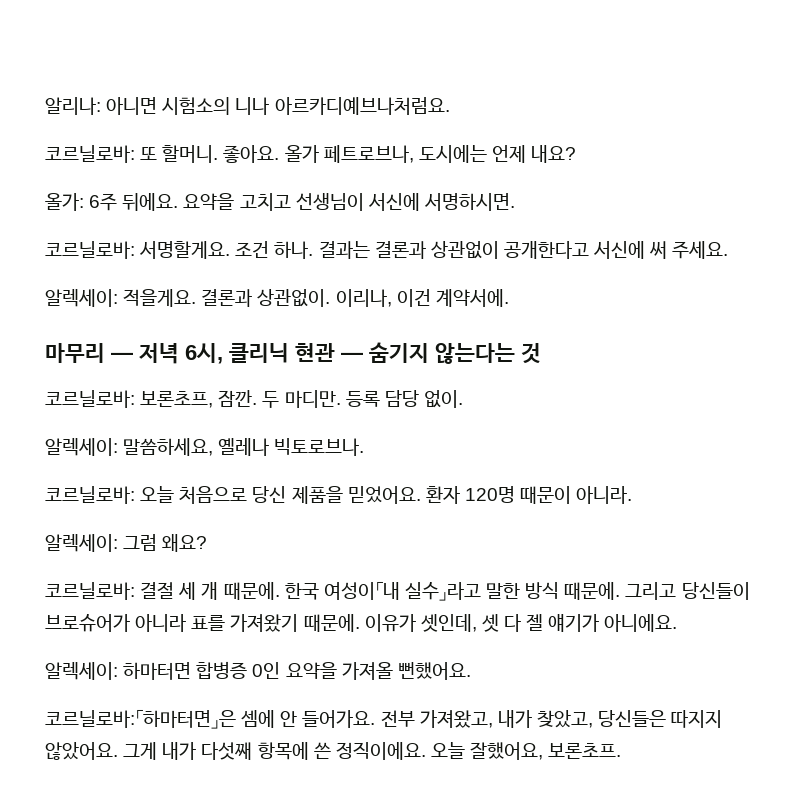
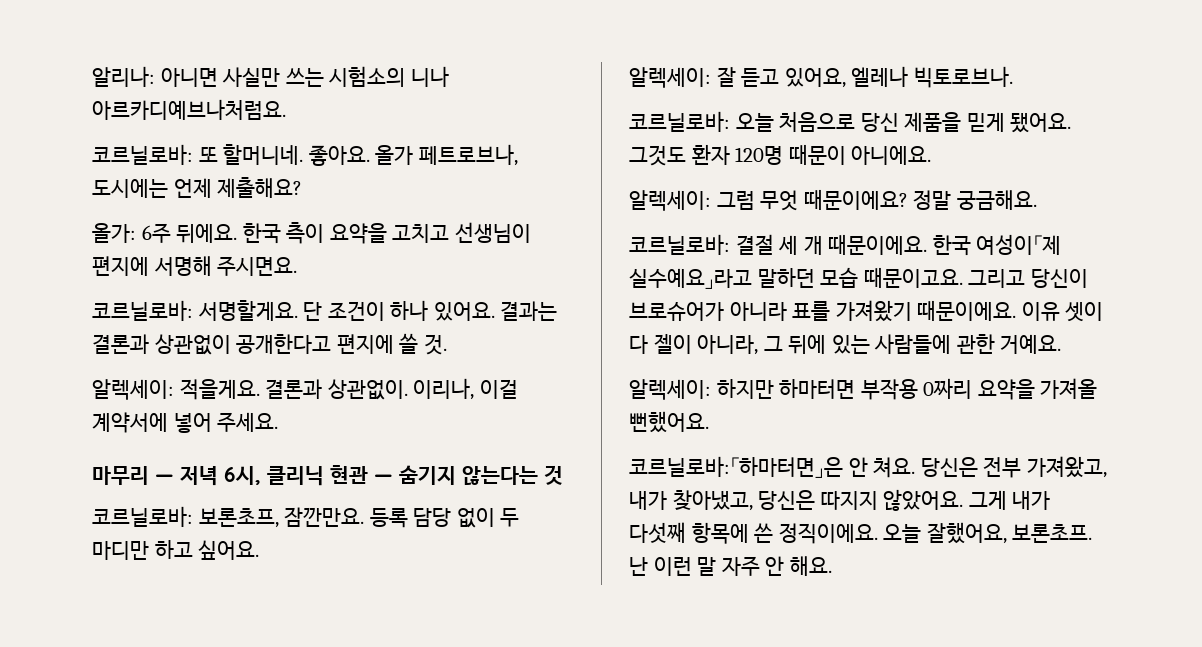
- 알리나: 아니면 시험소의 니나 아르카디예브나처럼요.
+ 알리나: 아니면 사실만 쓰는 시험소의 니나 아르카디예브나처럼요.
- 코르닐로바: 또 할머니.
+ 코르닐로바: 또 할머니네.
- 올가 페트로브나, 도시에는 언제 내요?
+ 올가 페트로브나, 도시에는 언제 제출해요?
- 요약을 고치고 선생님이 서신에 서명하시면.
+ 한국 측이 요약을 고치고 선생님이 편지에 서명해 주시면요.
- 조건 하나.
+ 단 조건이 하나 있어요.
- 결과는 결론과 상관없이 공개한다고 서신에 써 주세요.
+ 결과는 결론과 상관없이 공개한다고 편지에 쓸 것.
- 이리나, 이건 계약서에.
+ 이리나, 이걸 계약서에 넣어 주세요.
- 코르닐로바: 보론초프, 잠깐. 두 마디만. 등록 담당 없이.
- 알렉세이: 말씀하세요, 옐레나 빅토로브나.
+ 코르닐로바: 보론초프, 잠깐만요. 등록 담당 없이 두 마디만 하고 싶어요.
+ 알렉세이: 잘 듣고 있어요, 엘레나 빅토로브나.
- 코르닐로바: 오늘 처음으로 당신 제품을 믿었어요. 환자 120명 때문이 아니라.
+ 코르닐로바: 오늘 처음으로 당신 제품을 믿게 됐어요. 그것도 환자 120명 때문이 아니에요.
- 알렉세이: 그럼 왜요?
+ 알렉세이: 그럼 무엇 때문이에요? 정말 궁금해요.
- 코르닐로바: 결절 세 개 때문에.
+ 코르닐로바: 결절 세 개 때문이에요.
- 한국 여성이「내 실수」라고 말한 방식 때문에. 그리고 당신들이 브로슈어가 아니라 표를 가져왔기 때문에. 이유가 셋인데, 셋 다 젤 얘기가 아니에요.
- 알렉세이: 하마터면 합병증 0인 요약을 가져올 뻔했어요.
+ 한국 여성이「제 실수예요」라고 말하던 모습 때문이고요. 그리고 당신이 브로슈어가 아니라 표를 가져왔기 때문이에요. 이유 셋이 다 젤이 아니라, 그 뒤에 있는 사람들에 관한 거예요.
+ 알렉세이: 하지만 하마터면 부작용 0짜리 요약을 가져올 뻔했어요.
- 코르닐로바:「하마터면」은 셈에 안 들어가요. 전부 가져왔고, 내가 찾았고, 당신들은 따지지 않았어요.
+ 코르닐로바:「하마터면」은 안 쳐요. 당신은 전부 가져왔고, 내가 찾아냈고, 당신은 따지지 않았어요.
+ 난 이런 말 자주 안 해요.

